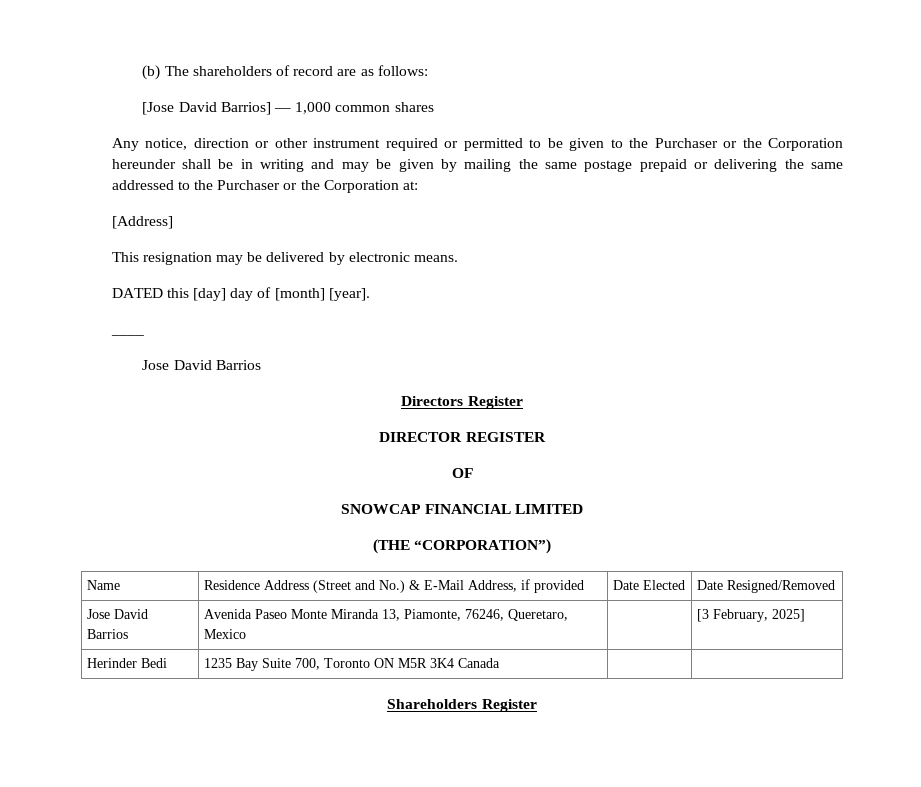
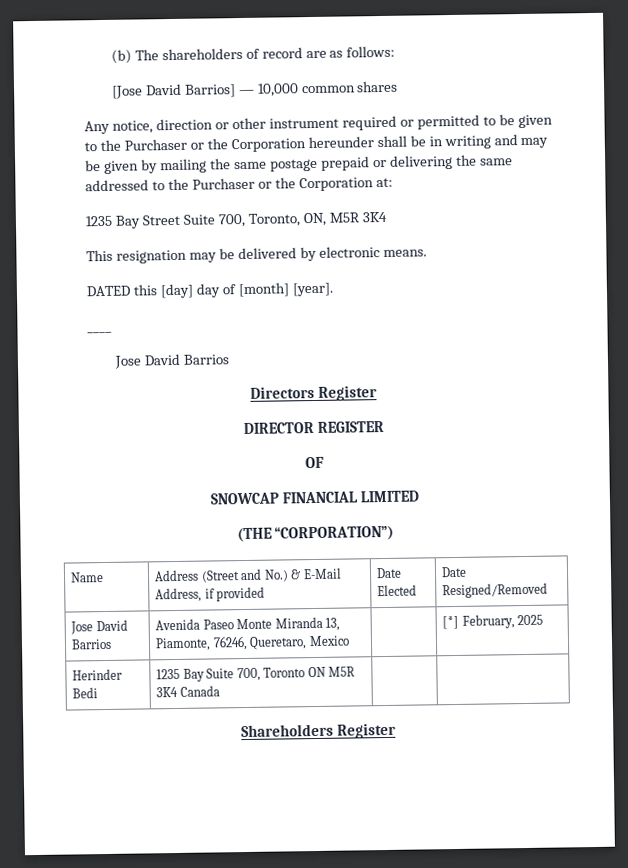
- [Jose David Barrios] — 1,000 common shares
+ [Jose David Barrios] — 10,000 common shares
- [Address]
+ 1235 Bay Street Suite 700, Toronto, ON, M5R 3K4
- Name | Residence Address (Street and No.) & E-Mail Address, if provided | Date Elected | Date Resigned/Removed
+ Name | Address (Street and No.) & E-Mail Address, if provided | Date Elected | Date Resigned/Removed
- Jose David Barrios | Avenida Paseo Monte Miranda 13, Piamonte, 76246, Queretaro, Mexico | | [3 February, 2025]
+ Jose David Barrios | Avenida Paseo Monte Miranda 13, Piamonte, 76246, Queretaro, Mexico | | [*] February, 2025

